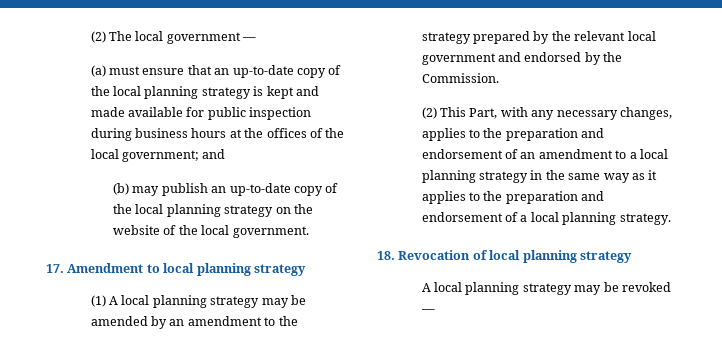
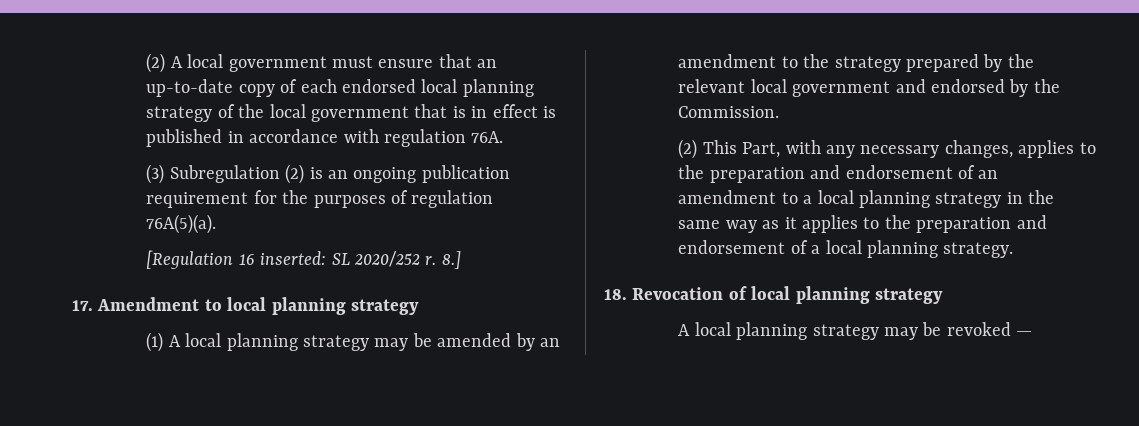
- (2) The local government —
- (a) must ensure that an up-to-date copy of the local planning strategy is kept and made available for public inspection during business hours at the offices of the local government; and
- (b) may publish an up-to-date copy of the local planning strategy on the website of the local government.
+ (2) A local government must ensure that an up-to-date copy of each endorsed local planning strategy of the local government that is in effect is published in accordance with regulation 76A.
+ (3) Subregulation (2) is an ongoing publication requirement for the purposes of regulation 76A(5)(a).
+ [Regulation 16 inserted: SL 2020/252 r. 8.]

